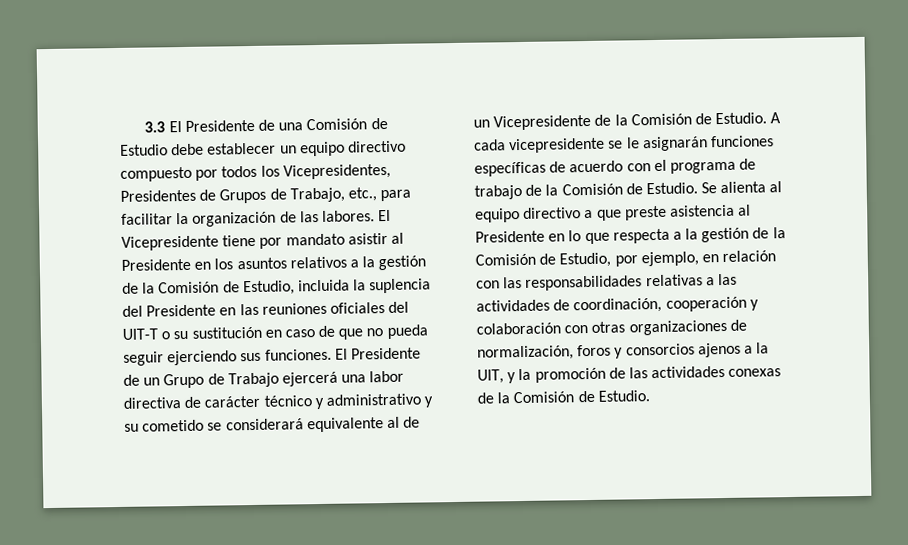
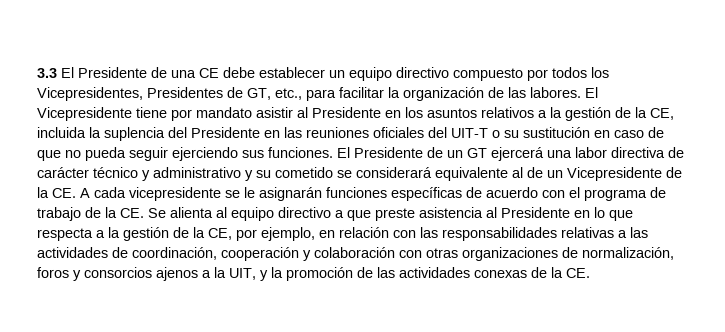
- 3.3 El Presidente de una Comisión de Estudio debe establecer un equipo directivo compuesto por todos los Vicepresidentes, Presidentes de Grupos de Trabajo, etc., para facilitar la organización de las labores.
+ 3.3 El Presidente de una CE debe establecer un equipo directivo compuesto por todos los Vicepresidentes, Presidentes de GT, etc., para facilitar la organización de las labores.
- El Vicepresidente tiene por mandato asistir al Presidente en los asuntos relativos a la gestión de la Comisión de Estudio, incluida la suplencia del Presidente en las reuniones oficiales del UIT-T o su sustitución en caso de que no pueda seguir ejerciendo sus funciones.
+ El Vicepresidente tiene por mandato asistir al Presidente en los asuntos relativos a la gestión de la CE, incluida la suplencia del Presidente en las reuniones oficiales del UIT-T o su sustitución en caso de que no pueda seguir ejerciendo sus funciones.
- El Presidente de un Grupo de Trabajo ejercerá una labor directiva de carácter técnico y administrativo y su cometido se considerará equivalente al de un Vicepresidente de la Comisión de Estudio. A cada vicepresidente se le asignarán funciones específicas de acuerdo con el programa de trabajo de la Comisión de Estudio. Se alienta al equipo directivo a que preste asistencia al Presidente en lo que respecta a la gestión de la Comisión de Estudio, por ejemplo, en relación con las responsabilidades relativas a las actividades de coordinación, cooperación y colaboración con otras organizaciones de normalización, foros y consorcios ajenos a la UIT, y la promoción de las actividades conexas de la Comisión de Estudio.
+ El Presidente de un GT ejercerá una labor directiva de carácter técnico y administrativo y su cometido se considerará equivalente al de un Vicepresidente de la CE. A cada vicepresidente se le asignarán funciones específicas de acuerdo con el programa de trabajo de la CE. Se alienta al equipo directivo a que preste asistencia al Presidente en lo que respecta a la gestión de la CE, por ejemplo, en relación con las responsabilidades relativas a las actividades de coordinación, cooperación y colaboración con otras organizaciones de normalización, foros y consorcios ajenos a la UIT, y la promoción de las actividades conexas de la CE.

